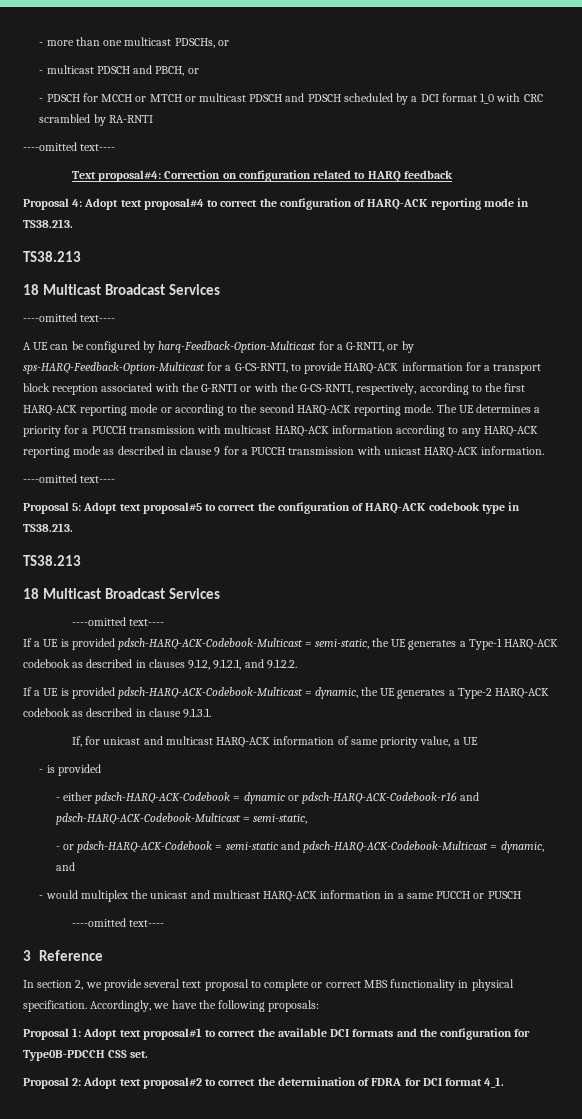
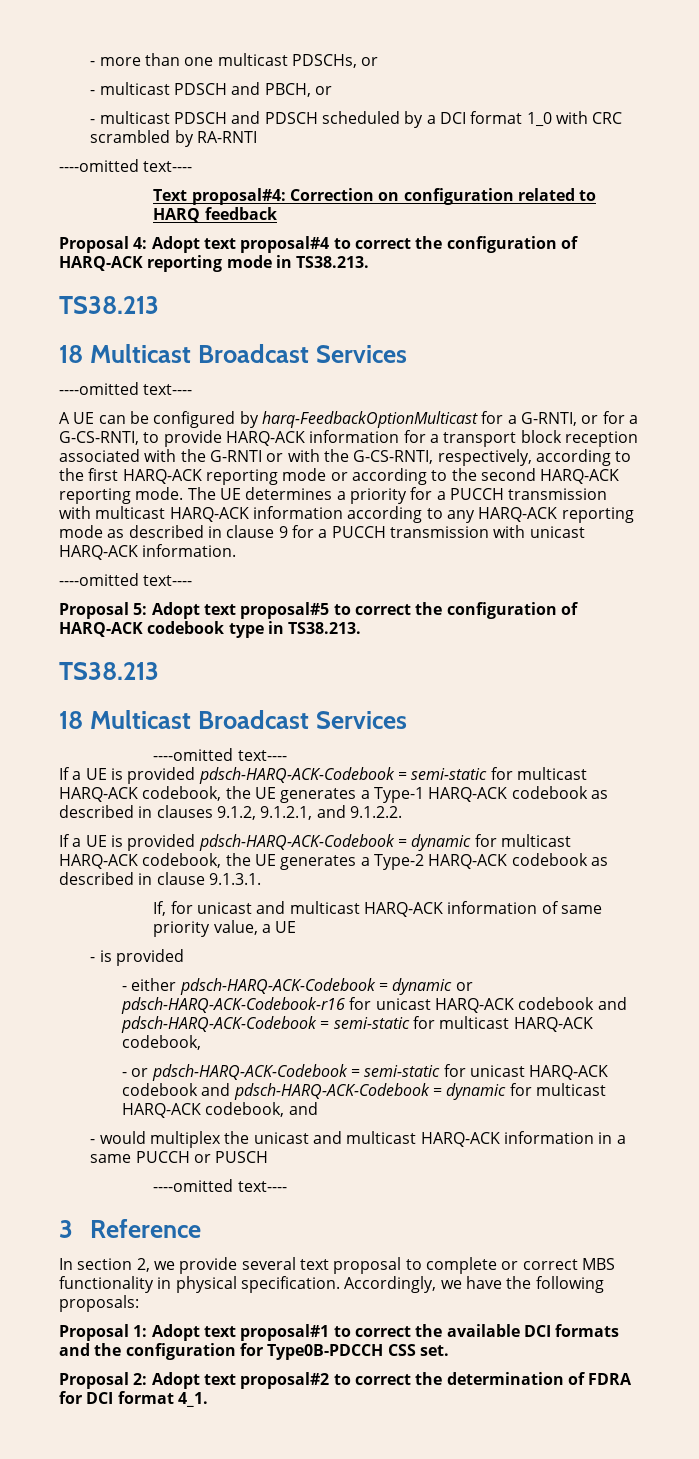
- - PDSCH for MCCH or MTCH or multicast PDSCH and PDSCH scheduled by a DCI format 1_0 with CRC scrambled by RA-RNTI
+ - multicast PDSCH and PDSCH scheduled by a DCI format 1_0 with CRC scrambled by RA-RNTI
- A UE can be configured by harq-Feedback-Option-Multicast for a G-RNTI, or by sps-HARQ-Feedback-Option-Multicast for a G-CS-RNTI, to provide HARQ-ACK information for a transport block reception associated with the G-RNTI or with the G-CS-RNTI, respectively, according to the first HARQ-ACK reporting mode or according to the second HARQ-ACK reporting mode.
+ A UE can be configured by harq-FeedbackOptionMulticast for a G-RNTI, or for a G-CS-RNTI, to provide HARQ-ACK information for a transport block reception associated with the G-RNTI or with the G-CS-RNTI, respectively, according to the first HARQ-ACK reporting mode or according to the second HARQ-ACK reporting mode.
- If a UE is provided pdsch-HARQ-ACK-Codebook-Multicast = semi-static, the UE generates a Type-1 HARQ-ACK codebook as described in clauses 9.1.2, 9.1.2.1, and 9.1.2.2.
+ If a UE is provided pdsch-HARQ-ACK-Codebook = semi-static for multicast HARQ-ACK codebook, the UE generates a Type-1 HARQ-ACK codebook as described in clauses 9.1.2, 9.1.2.1, and 9.1.2.2.
- If a UE is provided pdsch-HARQ-ACK-Codebook-Multicast = dynamic, the UE generates a Type-2 HARQ-ACK codebook as described in clause 9.1.3.1.
+ If a UE is provided pdsch-HARQ-ACK-Codebook = dynamic for multicast HARQ-ACK codebook, the UE generates a Type-2 HARQ-ACK codebook as described in clause 9.1.3.1.
- - either pdsch-HARQ-ACK-Codebook = dynamic or pdsch-HARQ-ACK-Codebook-r16 and pdsch-HARQ-ACK-Codebook-Multicast = semi-static,
+ - either pdsch-HARQ-ACK-Codebook = dynamic or pdsch-HARQ-ACK-Codebook-r16 for unicast HARQ-ACK codebook and pdsch-HARQ-ACK-Codebook = semi-static for multicast HARQ-ACK codebook,
- - or pdsch-HARQ-ACK-Codebook = semi-static and pdsch-HARQ-ACK-Codebook-Multicast = dynamic, and
+ - or pdsch-HARQ-ACK-Codebook = semi-static for unicast HARQ-ACK codebook and pdsch-HARQ-ACK-Codebook = dynamic for multicast HARQ-ACK codebook, and

